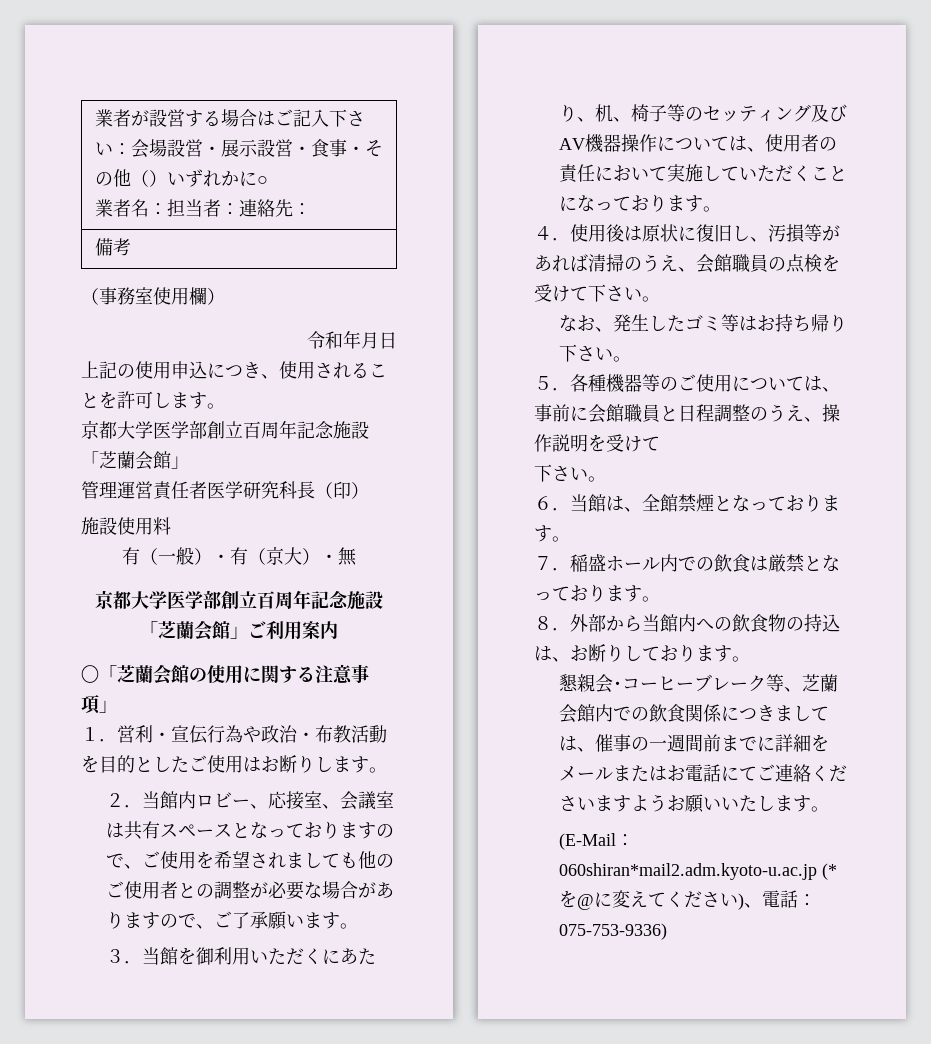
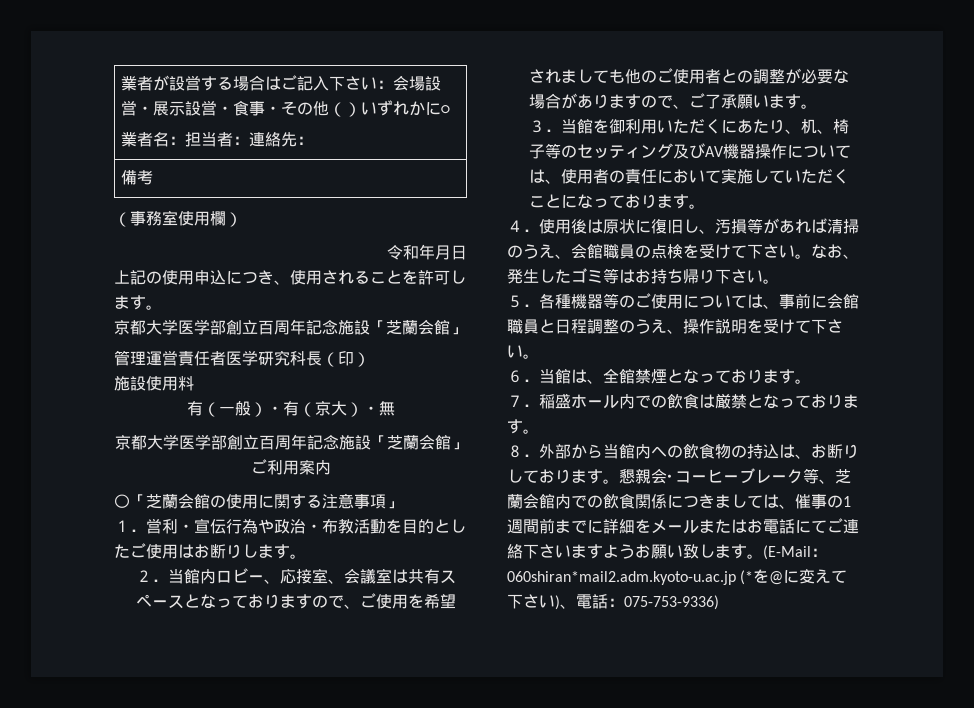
- ４．使用後は原状に復旧し、汚損等があれば清掃のうえ、会館職員の点検を受けて下さい。
- なお、発生したゴミ等はお持ち帰り下さい。
+ ４．使用後は原状に復旧し、汚損等があれば清掃のうえ、会館職員の点検を受けて下さい。なお、発生したゴミ等はお持ち帰り下さい。
- ５．各種機器等のご使用については、事前に会館職員と日程調整のうえ、操作説明を受けて
- 下さい。
+ ５．各種機器等のご使用については、事前に会館職員と日程調整のうえ、操作説明を受けて下さい。
- ８．外部から当館内への飲食物の持込は、お断りしております。
- 懇親会･コーヒーブレーク等、芝蘭会館内での飲食関係につきましては、催事の一週間前までに詳細をメールまたはお電話にてご連絡くださいますようお願いいたします。
- (E-Mail：
+ ８．外部から当館内への飲食物の持込は、お断りしております。懇親会･コーヒーブレーク等、芝蘭会館内での飲食関係につきましては、催事の1週間前までに詳細をメールまたはお電話にてご連絡下さいますようお願い致します。(E-Mail：
- 060shiran*mail2.adm.kyoto-u.ac.jp (*を@に変えてください)、電話：
+ 060shiran*mail2.adm.kyoto-u.ac.jp (*を@に変えて下さい)、電話：

